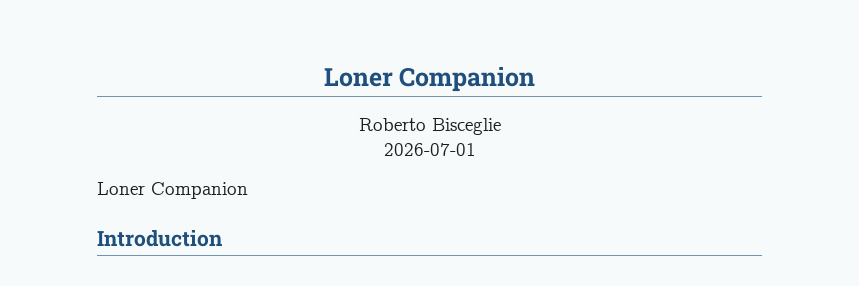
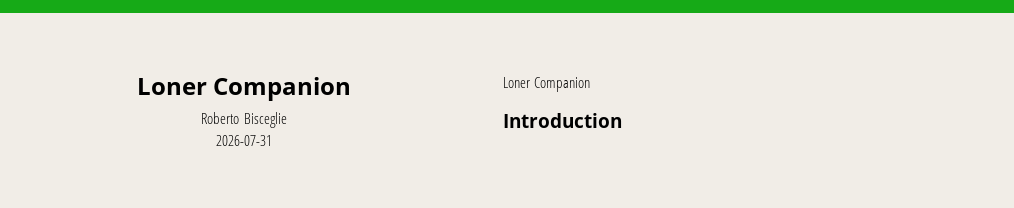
- 2026-07-01
+ 2026-07-31

